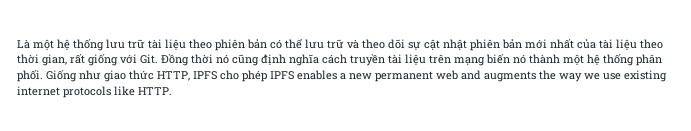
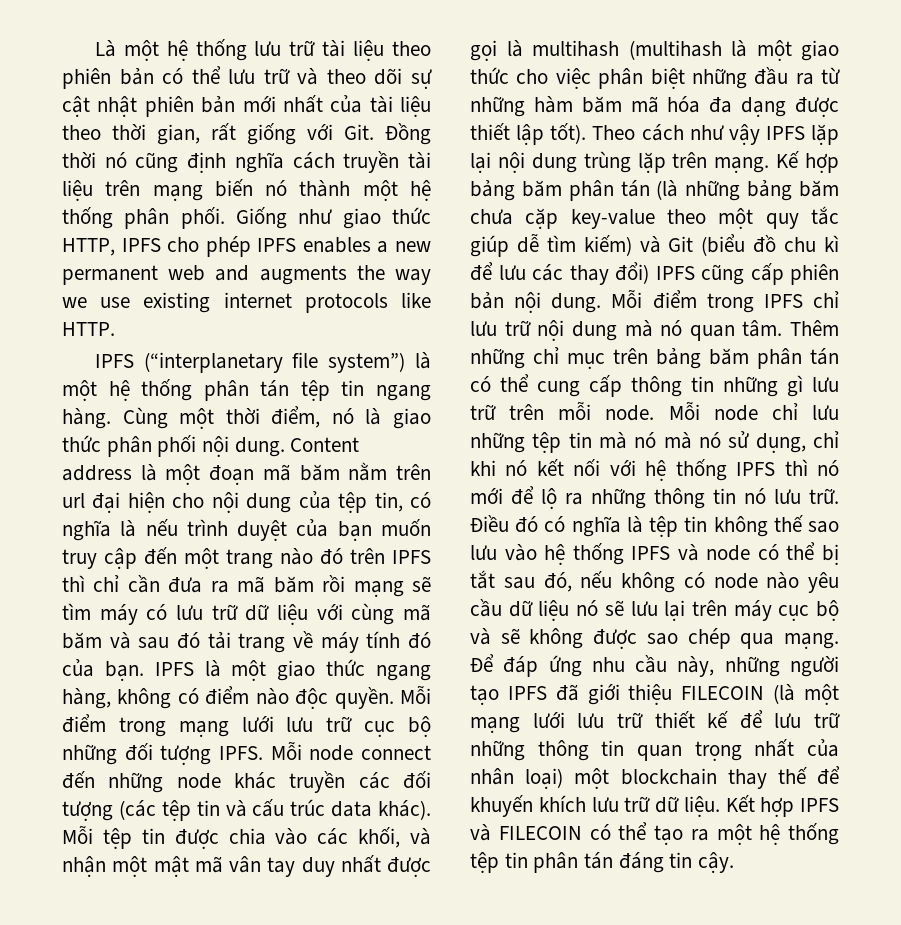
+ IPFS (“interplanetary file system”) là một hệ thống phân tán tệp tin ngang hàng. Cùng một thời điểm, nó là giao thức phân phối nội dung. Content address là một đoạn mã băm nằm trên url đại hiện cho nội dung của tệp tin, có nghĩa là nếu trình duyệt của bạn muốn truy cập đến một trang nào đó trên IPFS thì chỉ cần đưa ra mã băm rồi mạng sẽ tìm máy có lưu trữ dữ liệu với cùng mã băm và sau đó tải trang về máy tính đó của bạn. IPFS là một giao thức ngang hàng, không có điểm nào độc quyền. Mỗi điểm trong mạng lưới lưu trữ cục bộ những đối tượng IPFS. Mỗi node connect đến những node khác truyền các đối tượng (các tệp tin và cấu trúc data khác). Mỗi tệp tin được chia vào các khối, và nhận một mật mã vân tay duy nhất được gọi là multihash (multihash là một giao thức cho việc phân biệt những đầu ra từ những hàm băm mã hóa đa dạng được thiết lập tốt). Theo cách như vậy IPFS lặp lại nội dung trùng lặp trên mạng. Kế hợp bảng băm phân tán (là những bảng băm chưa cặp key-value theo một quy tắc giúp dễ tìm kiếm) và Git (biểu đồ chu kì để lưu các thay đổi) IPFS cũng cấp phiên bản nội dung. Mỗi điểm trong IPFS chỉ lưu trữ nội dung mà nó quan tâm. Thêm những chỉ mục trên bảng băm phân tán có thể cung cấp thông tin những gì lưu trữ trên mỗi node. Mỗi node chỉ lưu những tệp tin mà nó mà nó sử dụng, chỉ khi nó kết nối với hệ thống IPFS thì nó mới để lộ ra những thông tin nó lưu trữ. Điều đó có nghĩa là tệp tin không thế sao lưu vào hệ thống IPFS và node có thể bị tắt sau đó, nếu không có node nào yêu cầu dữ liệu nó sẽ lưu lại trên máy cục bộ và sẽ không được sao chép qua mạng. Để đáp ứng nhu cầu này, những người tạo IPFS đã giới thiệu FILECOIN (là một mạng lưới lưu trữ thiết kế để lưu trữ những thông tin quan trọng nhất của nhân loại) một blockchain thay thế để khuyến khích lưu trữ dữ liệu. Kết hợp IPFS và FILECOIN có thể tạo ra một hệ thống tệp tin phân tán đáng tin cậy.

